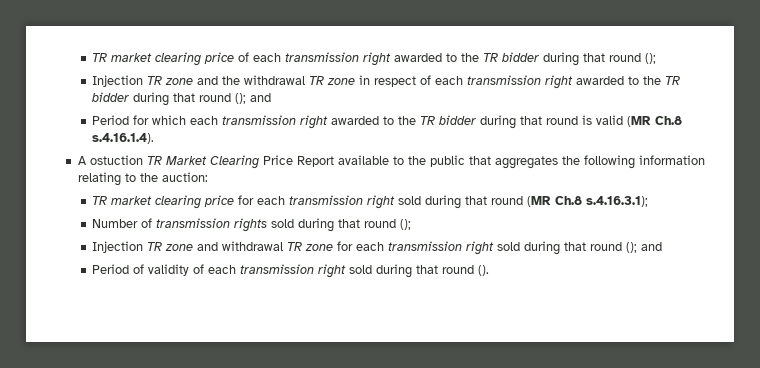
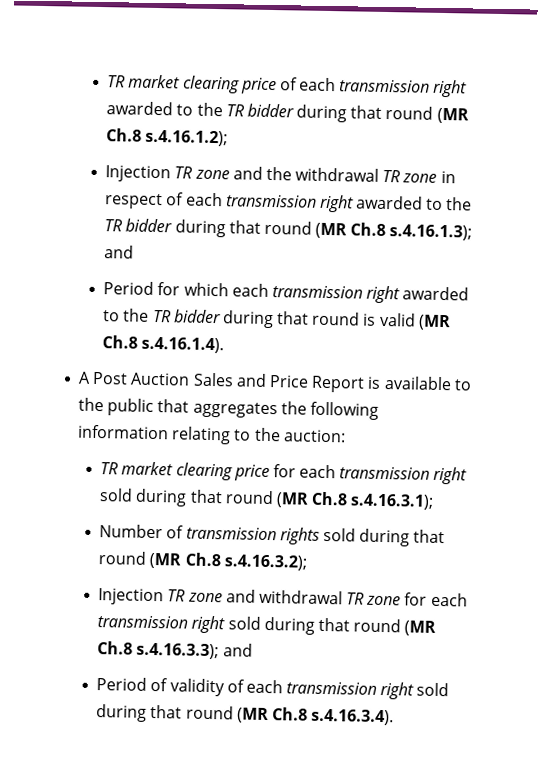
- TR market clearing price of each transmission right awarded to the TR bidder during that round ();
+ TR market clearing price of each transmission right awarded to the TR bidder during that round (MR Ch.8 s.4.16.1.2);
- Injection TR zone and the withdrawal TR zone in respect of each transmission right awarded to the TR bidder during that round (); and
+ Injection TR zone and the withdrawal TR zone in respect of each transmission right awarded to the TR bidder during that round (MR Ch.8 s.4.16.1.3); and
- A ostuction TR Market Clearing Price Report available to the public that aggregates the following information relating to the auction:
+ A Post Auction Sales and Price Report is available to the public that aggregates the following information relating to the auction:
- Number of transmission rights sold during that round ();
+ Number of transmission rights sold during that round (MR Ch.8 s.4.16.3.2);
- Injection TR zone and withdrawal TR zone for each transmission right sold during that round (); and
+ Injection TR zone and withdrawal TR zone for each transmission right sold during that round (MR Ch.8 s.4.16.3.3); and
- Period of validity of each transmission right sold during that round ().
+ Period of validity of each transmission right sold during that round (MR Ch.8 s.4.16.3.4).

